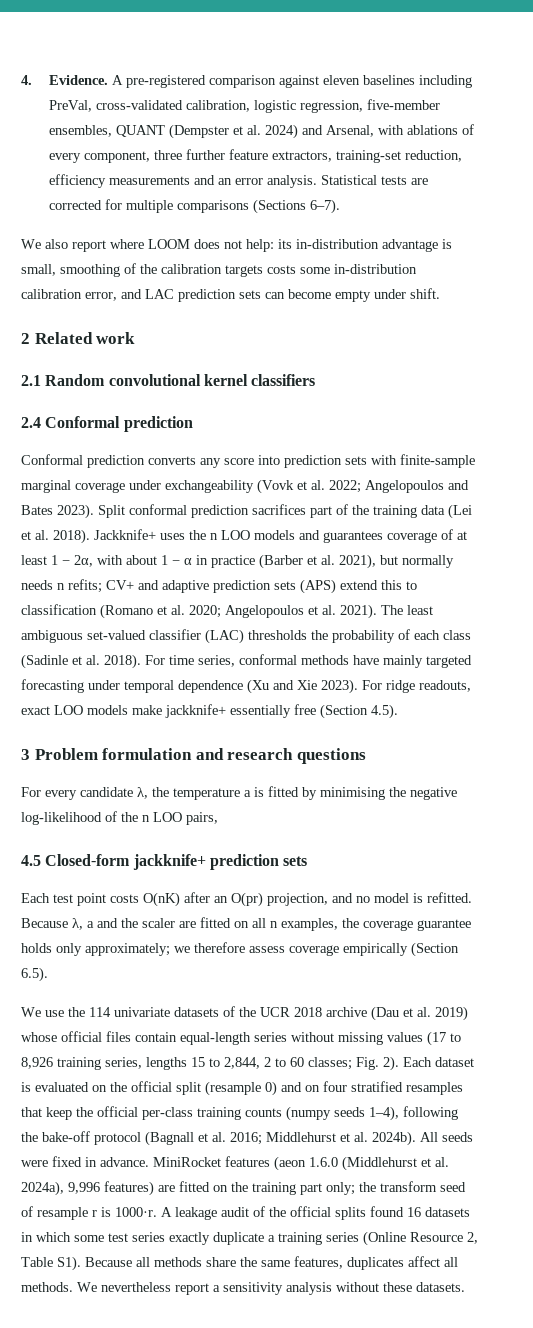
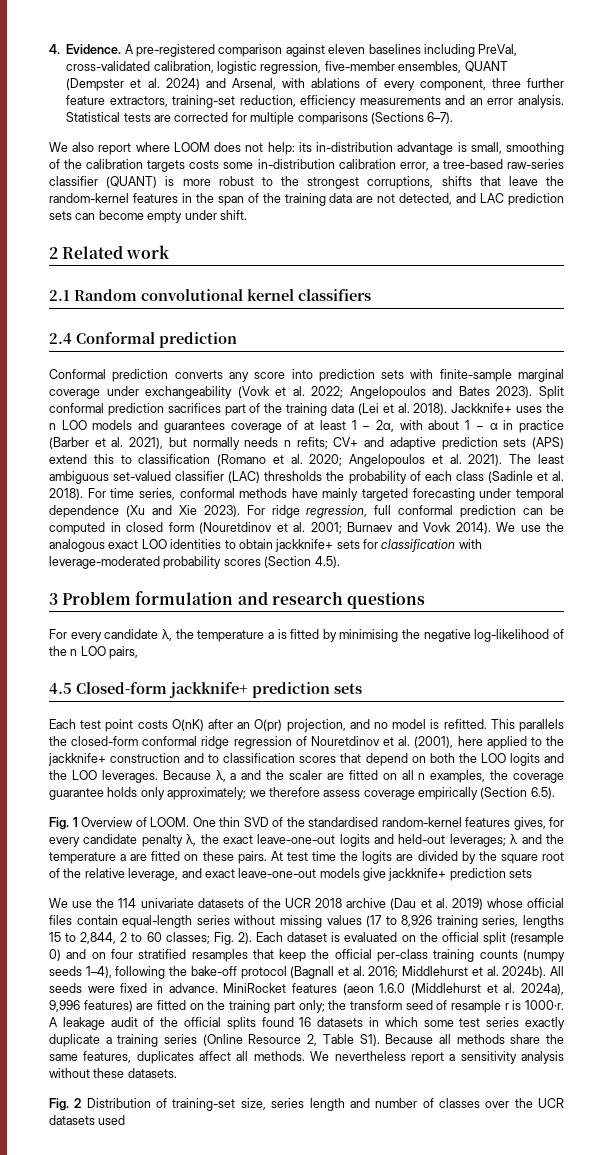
- We also report where LOOM does not help: its in-distribution advantage is small, smoothing of the calibration targets costs some in-distribution calibration error, and LAC prediction sets can become empty under shift.
+ We also report where LOOM does not help: its in-distribution advantage is small, smoothing of the calibration targets costs some in-distribution calibration error, a tree-based raw-series classifier (QUANT) is more robust to the strongest corruptions, shifts that leave the random-kernel features in the span of the training data are not detected, and LAC prediction sets can become empty under shift.
- For ridge readouts, exact LOO models make jackknife+ essentially free (Section 4.5).
+ For ridge regression, full conformal prediction can be computed in closed form (Nouretdinov et al. 2001; Burnaev and Vovk 2014). We use the analogous exact LOO identities to obtain jackknife+ sets for classification with leverage-moderated probability scores (Section 4.5).
+ This parallels the closed-form conformal ridge regression of Nouretdinov et al. (2001), here applied to the jackknife+ construction and to classification scores that depend on both the LOO logits and the LOO leverages.
+ Fig. 1 Overview of LOOM. One thin SVD of the standardised random-kernel features gives, for every candidate penalty λ, the exact leave-one-out logits and held-out leverages; λ and the temperature a are fitted on these pairs. At test time the logits are divided by the square root of the relative leverage, and exact leave-one-out models give jackknife+ prediction sets
+ Fig. 2 Distribution of training-set size, series length and number of classes over the UCR datasets used

